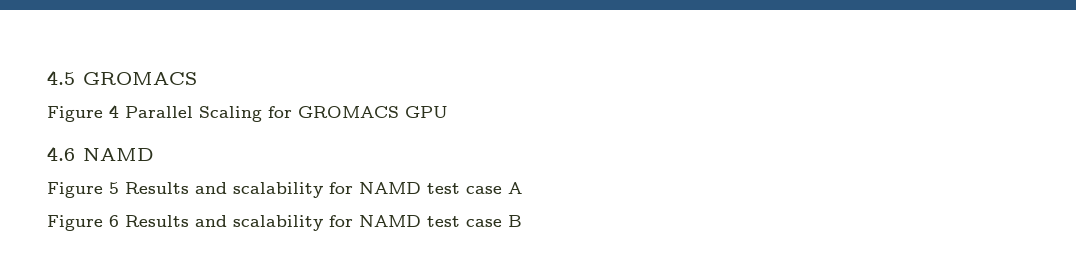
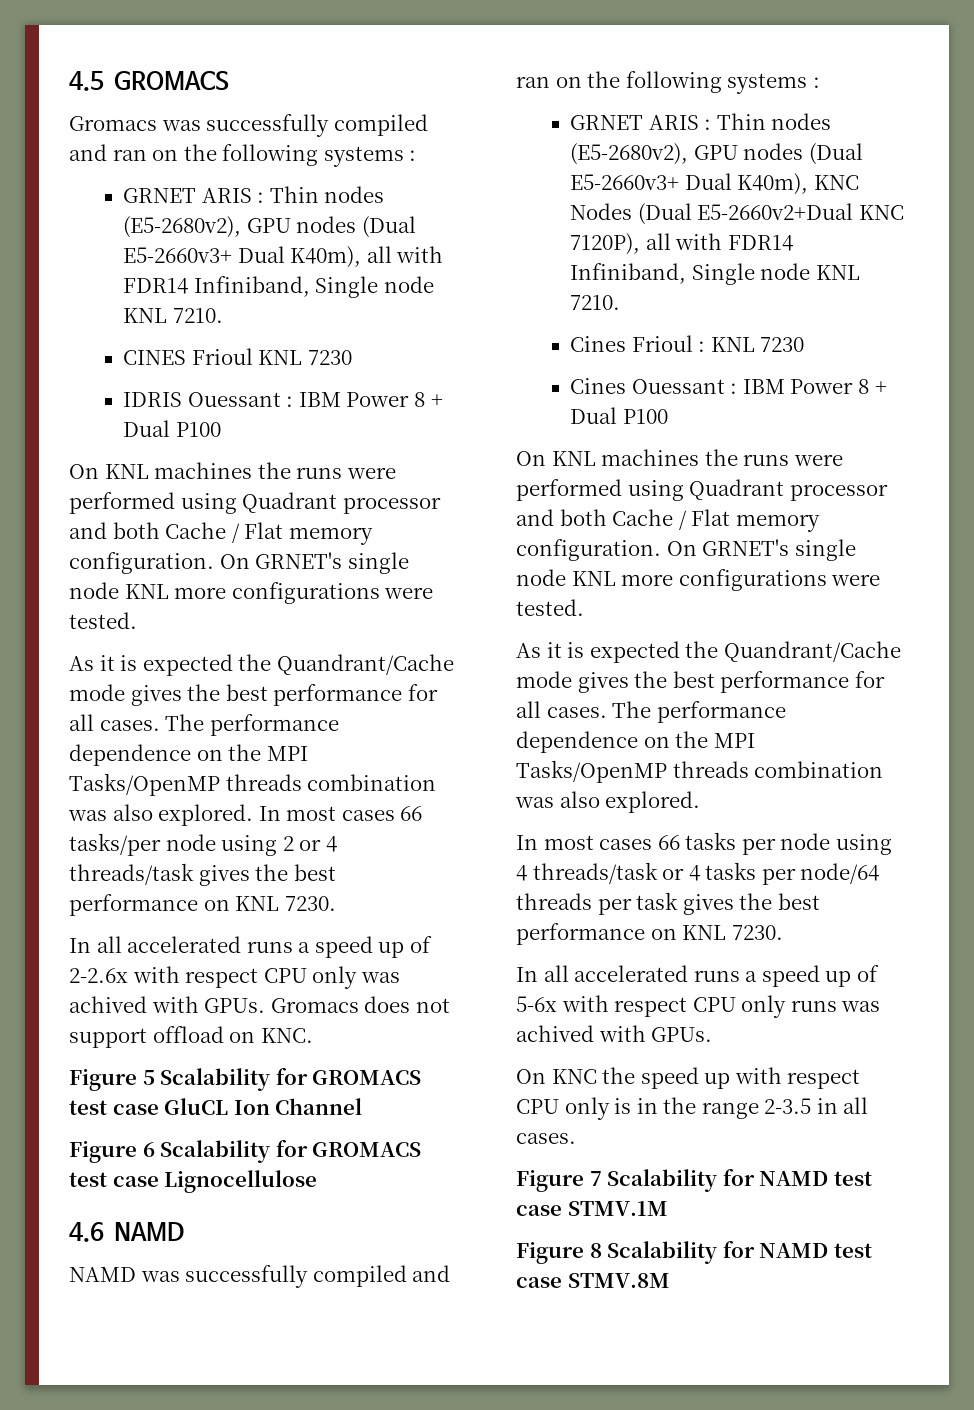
- Figure 4 Parallel Scaling for GROMACS GPU
+ Gromacs was successfully compiled and ran on the following systems :
+ GRNET ARIS : Thin nodes (E5-2680v2), GPU nodes (Dual E5-2660v3+ Dual K40m), all with FDR14 Infiniband, Single node KNL 7210.
+ CINES Frioul KNL 7230
+ IDRIS Ouessant : IBM Power 8 + Dual P100
+ On KNL machines the runs were performed using Quadrant processor and both Cache / Flat memory configuration. On GRNET's single node KNL more configurations were tested.
+ As it is expected the Quandrant/Cache mode gives the best performance for all cases. The performance dependence on the MPI Tasks/OpenMP threads combination was also explored. In most cases 66 tasks/per node using 2 or 4 threads/task gives the best performance on KNL 7230.
+ In all accelerated runs a speed up of 2-2.6x with respect CPU only was achived with GPUs. Gromacs does not support offload on KNC.
+ Figure 5 Scalability for GROMACS test case GluCL Ion Channel
+ Figure 6 Scalability for GROMACS test case Lignocellulose
  4.6 NAMD
- Figure 5 Results and scalability for NAMD test case A
- Figure 6 Results and scalability for NAMD test case B
+ NAMD was successfully compiled and ran on the following systems :
+ GRNET ARIS : Thin nodes (E5-2680v2), GPU nodes (Dual E5-2660v3+ Dual K40m), KNC Nodes (Dual E5-2660v2+Dual KNC 7120P), all with FDR14 Infiniband, Single node KNL 7210.
+ Cines Frioul : KNL 7230
+ Cines Ouessant : IBM Power 8 + Dual P100
+ On KNL machines the runs were performed using Quadrant processor and both Cache / Flat memory configuration. On GRNET's single node KNL more configurations were tested.
+ As it is expected the Quandrant/Cache mode gives the best performance for all cases. The performance dependence on the MPI Tasks/OpenMP threads combination was also explored.
+ In most cases 66 tasks per node using 4 threads/task or 4 tasks per node/64 threads per task gives the best performance on KNL 7230.
+ In all accelerated runs a speed up of 5-6x with respect CPU only runs was achived with GPUs.
+ On KNC the speed up with respect CPU only is in the range 2-3.5 in all cases.
+ Figure 7 Scalability for NAMD test case STMV.1M
+ Figure 8 Scalability for NAMD test case STMV.8M

